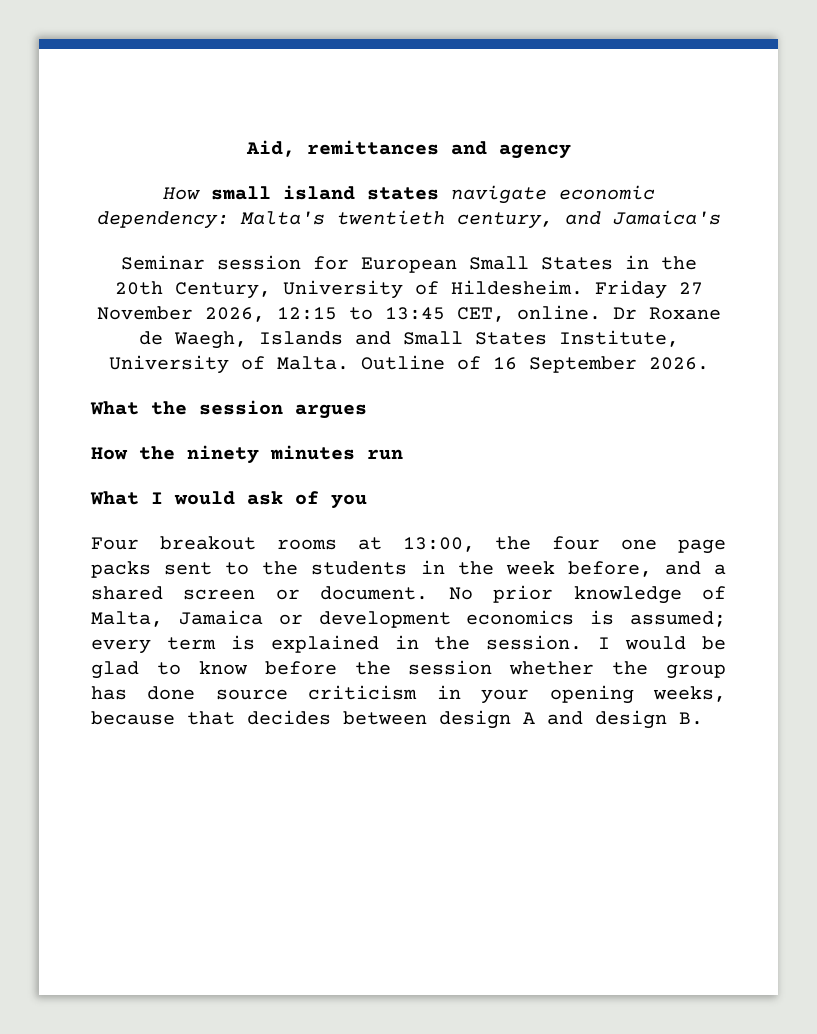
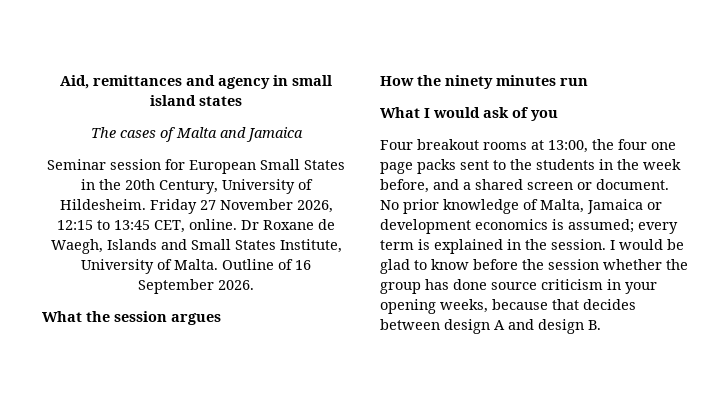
- Aid, remittances and agency
- How small island states navigate economic dependency: Malta's twentieth century, and Jamaica's
+ Aid, remittances and agency in small island states
+ The cases of Malta and Jamaica

